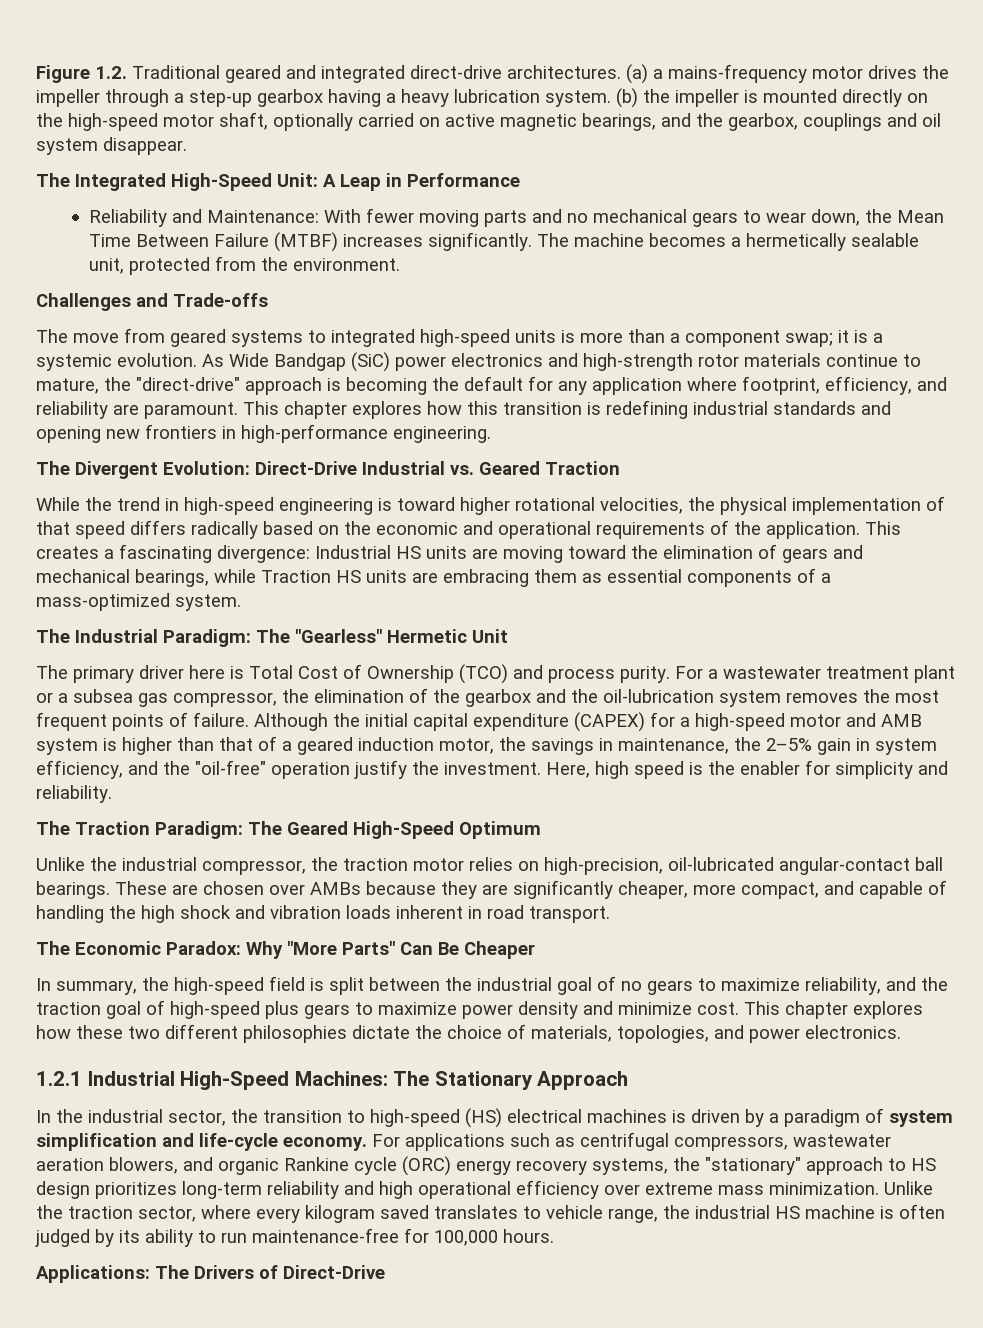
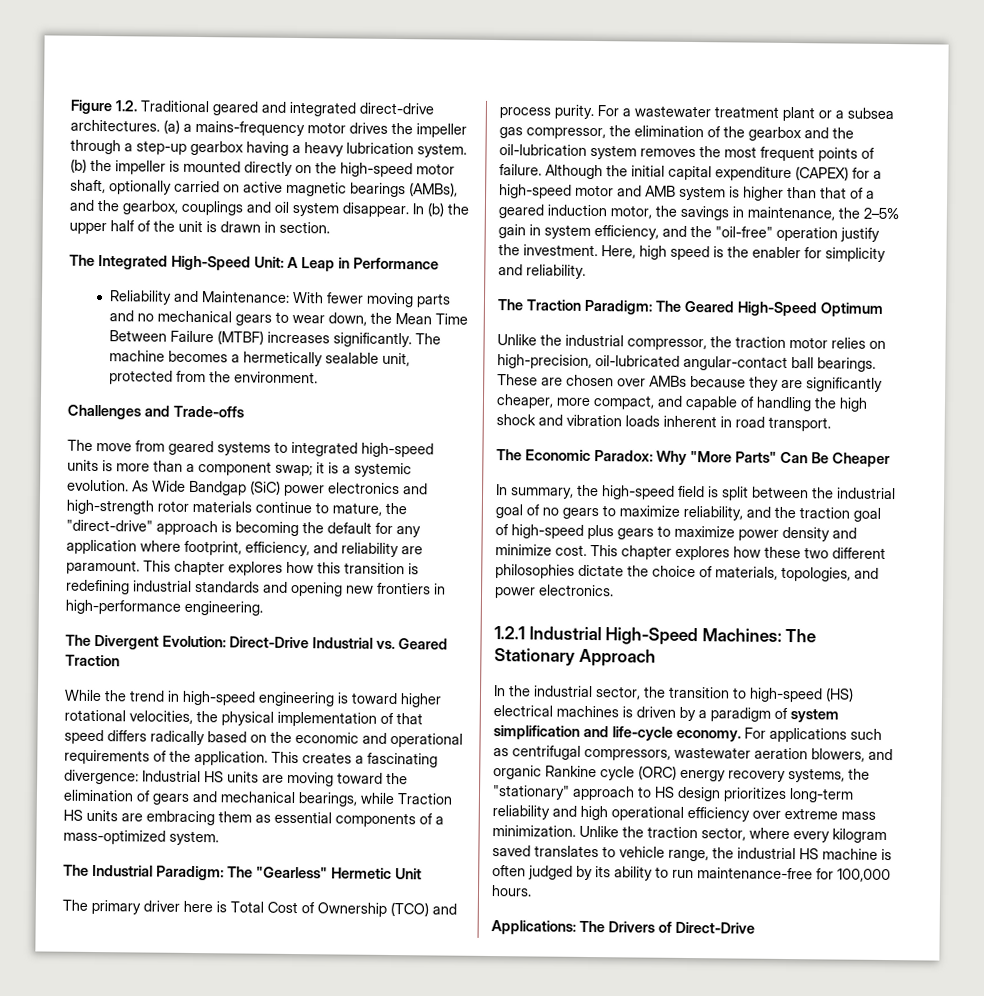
- (b) the impeller is mounted directly on the high-speed motor shaft, optionally carried on active magnetic bearings, and the gearbox, couplings and oil system disappear.
+ (b) the impeller is mounted directly on the high-speed motor shaft, optionally carried on active magnetic bearings (AMBs), and the gearbox, couplings and oil system disappear. In (b) the upper half of the unit is drawn in section.

